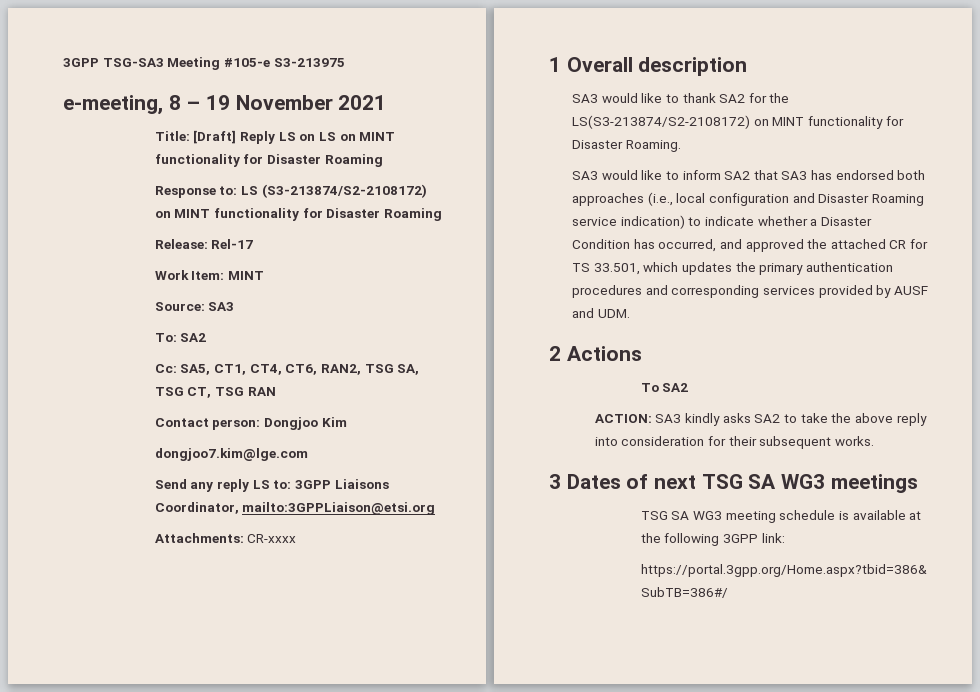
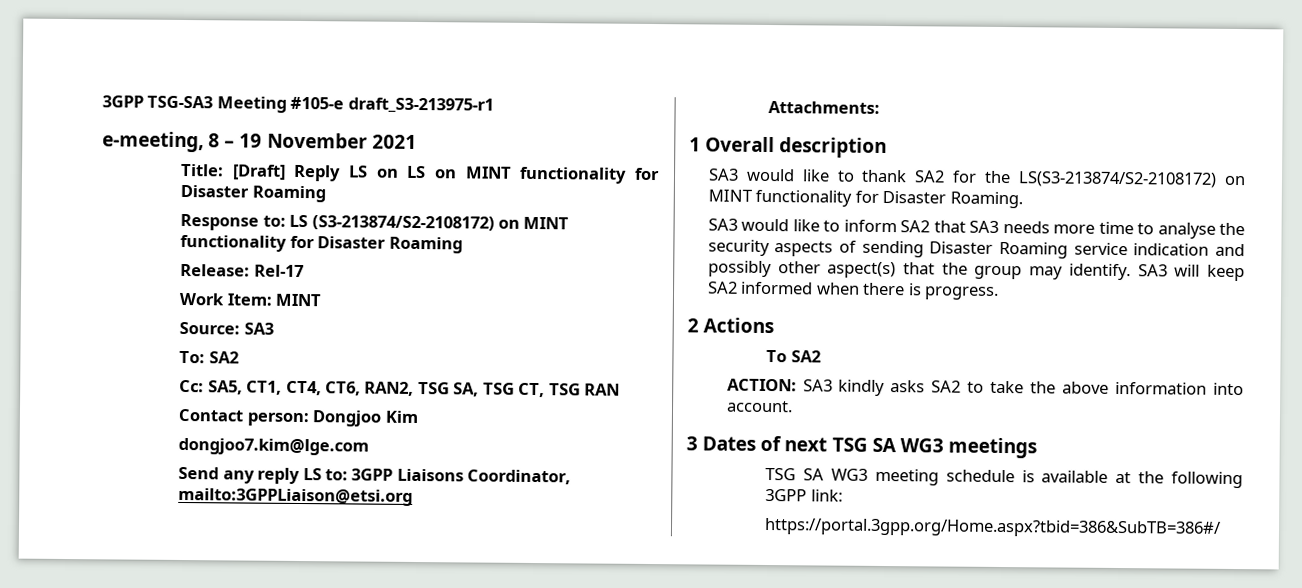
- 3GPP TSG-SA3 Meeting #105-e S3-213975
+ 3GPP TSG-SA3 Meeting #105-e draft_S3-213975-r1
- Attachments: CR-xxxx
+ Attachments:
- SA3 would like to inform SA2 that SA3 has endorsed both approaches (i.e., local configuration and Disaster Roaming service indication) to indicate whether a Disaster Condition has occurred, and approved the attached CR for TS 33.501, which updates the primary authentication procedures and corresponding services provided by AUSF and UDM.
+ SA3 would like to inform SA2 that SA3 needs more time to analyse the security aspects of sending Disaster Roaming service indication and possibly other aspect(s) that the group may identify. SA3 will keep SA2 informed when there is progress.
- ACTION: SA3 kindly asks SA2 to take the above reply into consideration for their subsequent works.
+ ACTION: SA3 kindly asks SA2 to take the above information into account.

